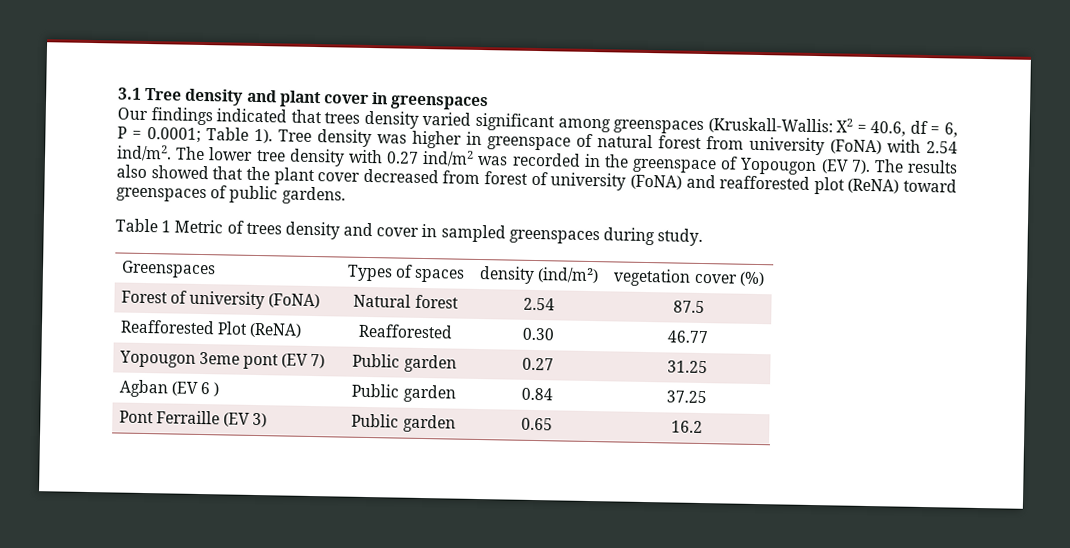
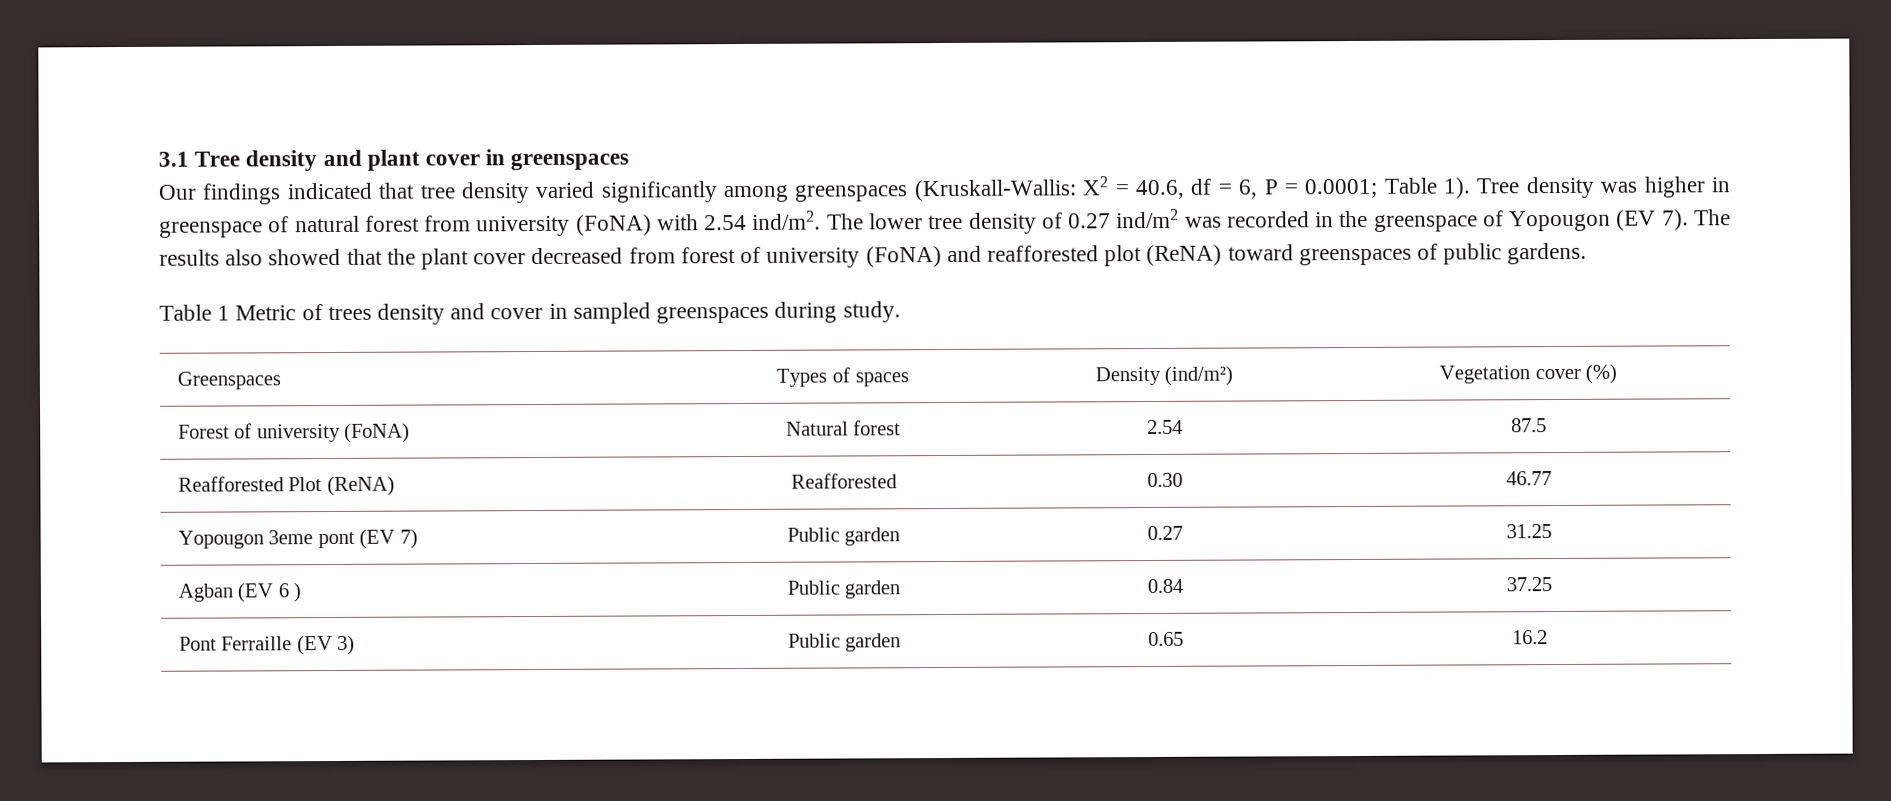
- Our findings indicated that trees density varied significant among greenspaces (Kruskall-Wallis: X2 = 40.6, df = 6, P = 0.0001; Table 1).
+ Our findings indicated that tree density varied significantly among greenspaces (Kruskall-Wallis: X2 = 40.6, df = 6, P = 0.0001; Table 1).
- The lower tree density with 0.27 ind/m2 was recorded in the greenspace of Yopougon (EV 7).
+ The lower tree density of 0.27 ind/m2 was recorded in the greenspace of Yopougon (EV 7).
- Greenspaces | Types of spaces | density (ind/m²) | vegetation cover (%)
+ Greenspaces | Types of spaces | Density (ind/m²) | Vegetation cover (%)

